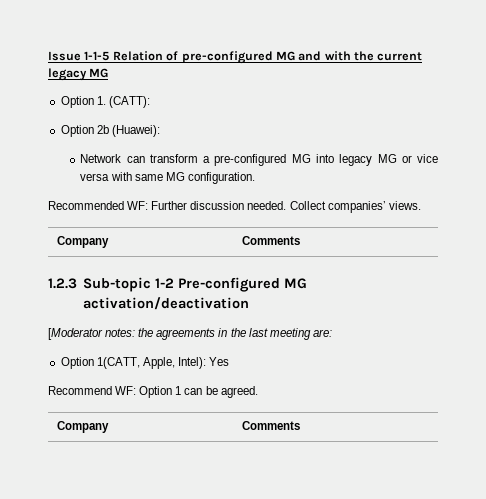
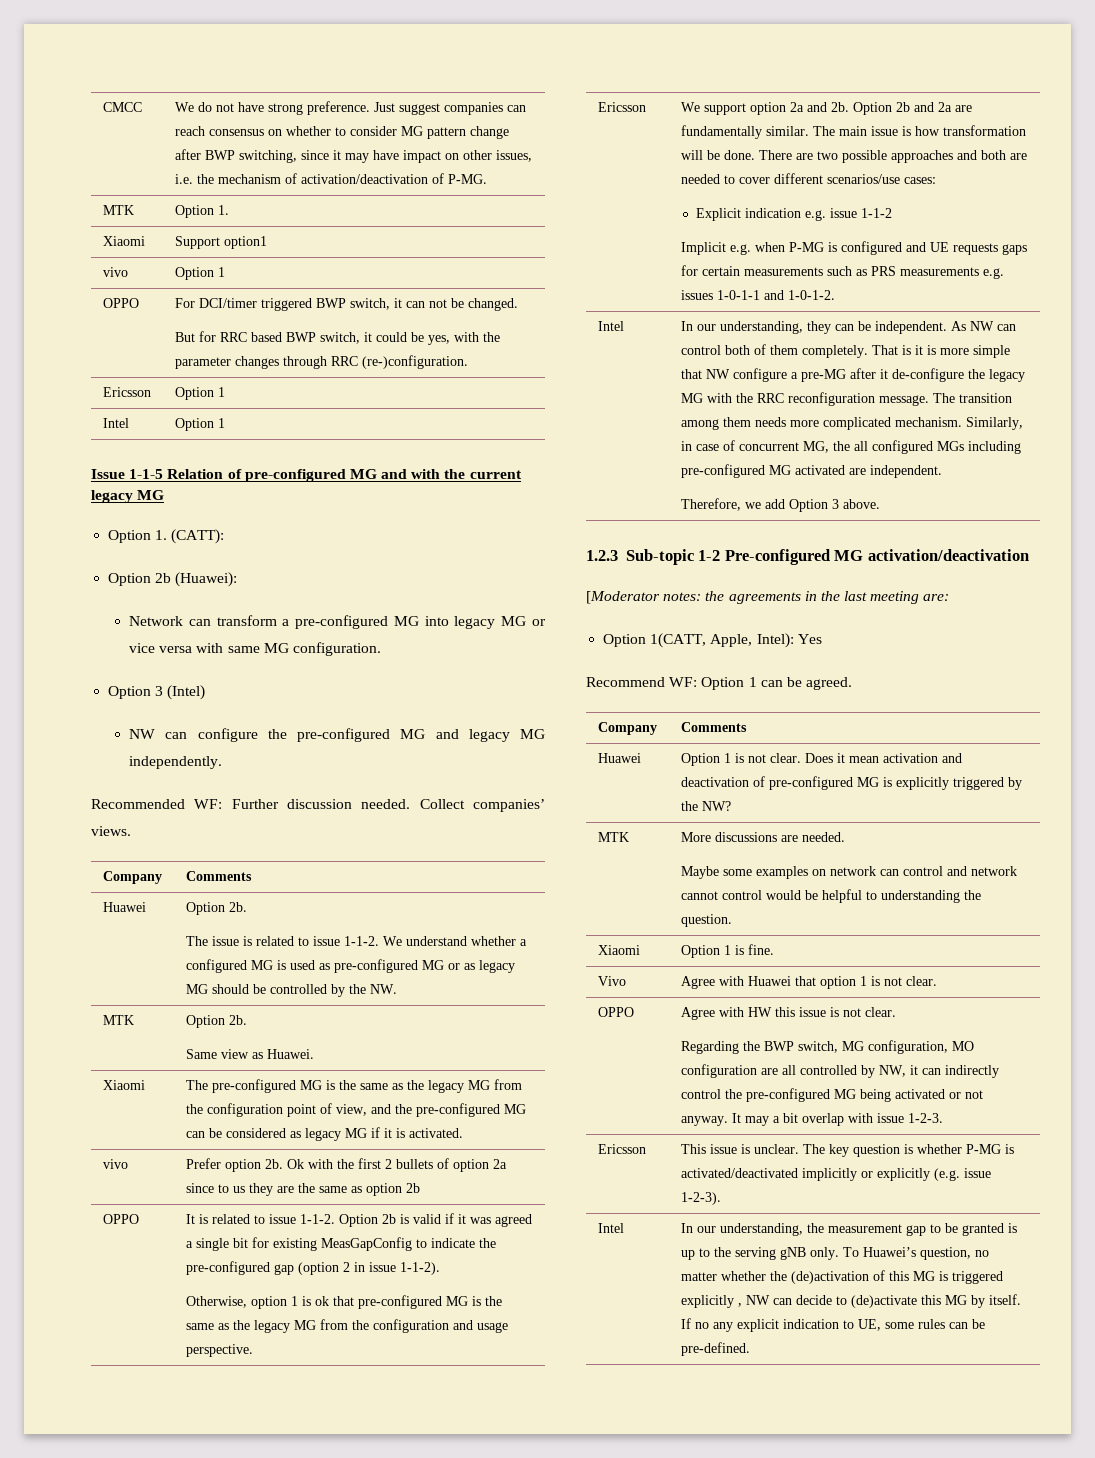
+ CMCC | We do not have strong preference. Just suggest companies can reach consensus on whether to consider MG pattern change after BWP switching, since it may have impact on other issues, i.e. the mechanism of activation/deactivation of P-MG.
+ MTK | Option 1.
+ Xiaomi | Support option1
+ vivo | Option 1
+ OPPO | For DCI/timer triggered BWP switch, it can not be changed.
+ But for RRC based BWP switch, it could be yes, with the parameter changes through RRC (re-)configuration.
+ Ericsson | Option 1
+ Intel | Option 1
+ Option 3 (Intel)
+ NW can configure the pre-configured MG and legacy MG independently.
+ Huawei | Option 2b.
+ The issue is related to issue 1-1-2. We understand whether a configured MG is used as pre-configured MG or as legacy MG should be controlled by the NW.
+ MTK | Option 2b.
+ Same view as Huawei.
+ Xiaomi | The pre-configured MG is the same as the legacy MG from the configuration point of view, and the pre-configured MG can be considered as legacy MG if it is activated.
+ vivo | Prefer option 2b. Ok with the first 2 bullets of option 2a since to us they are the same as option 2b
+ OPPO | It is related to issue 1-1-2. Option 2b is valid if it was agreed a single bit for existing MeasGapConfig to indicate the pre-configured gap (option 2 in issue 1-1-2).
+ Otherwise, option 1 is ok that pre-configured MG is the same as the legacy MG from the configuration and usage perspective.
+ Ericsson | We support option 2a and 2b. Option 2b and 2a are fundamentally similar. The main issue is how transformation will be done. There are two possible approaches and both are needed to cover different scenarios/use cases:
+ Explicit indication e.g. issue 1-1-2
+ Implicit e.g. when P-MG is configured and UE requests gaps for certain measurements such as PRS measurements e.g. issues 1-0-1-1 and 1-0-1-2.
+ Intel | In our understanding, they can be independent. As NW can control both of them completely. That is it is more simple that NW configure a pre-MG after it de-configure the legacy MG with the RRC reconfiguration message. The transition among them needs more complicated mechanism. Similarly, in case of concurrent MG, the all configured MGs including pre-configured MG activated are independent.
+ Therefore, we add Option 3 above.
+ Huawei | Option 1 is not clear. Does it mean activation and deactivation of pre-configured MG is explicitly triggered by the NW?
+ MTK | More discussions are needed.
+ Maybe some examples on network can control and network cannot control would be helpful to understanding the question.
+ Xiaomi | Option 1 is fine.
+ Vivo | Agree with Huawei that option 1 is not clear.
+ OPPO | Agree with HW this issue is not clear.
+ Regarding the BWP switch, MG configuration, MO configuration are all controlled by NW, it can indirectly control the pre-configured MG being activated or not anyway. It may a bit overlap with issue 1-2-3.
+ Ericsson | This issue is unclear. The key question is whether P-MG is activated/deactivated implicitly or explicitly (e.g. issue 1-2-3).
+ Intel | In our understanding, the measurement gap to be granted is up to the serving gNB only. To Huawei’s question, no matter whether the (de)activation of this MG is triggered explicitly , NW can decide to (de)activate this MG by itself. If no any explicit indication to UE, some rules can be pre-defined.

